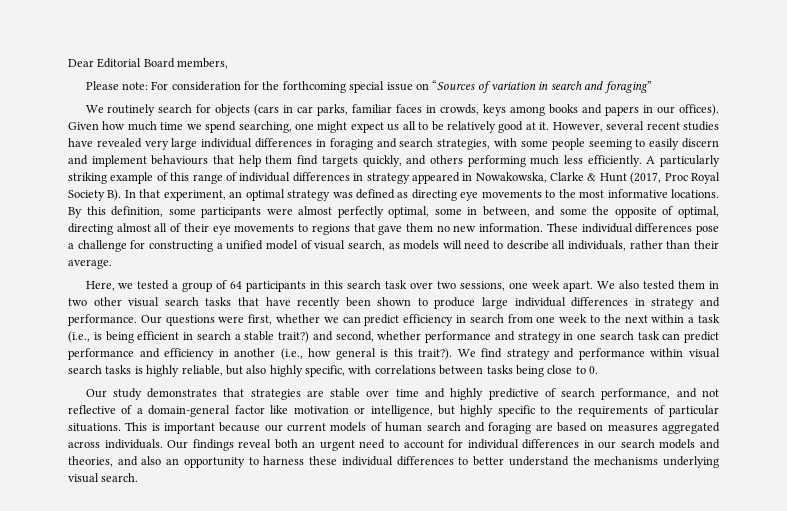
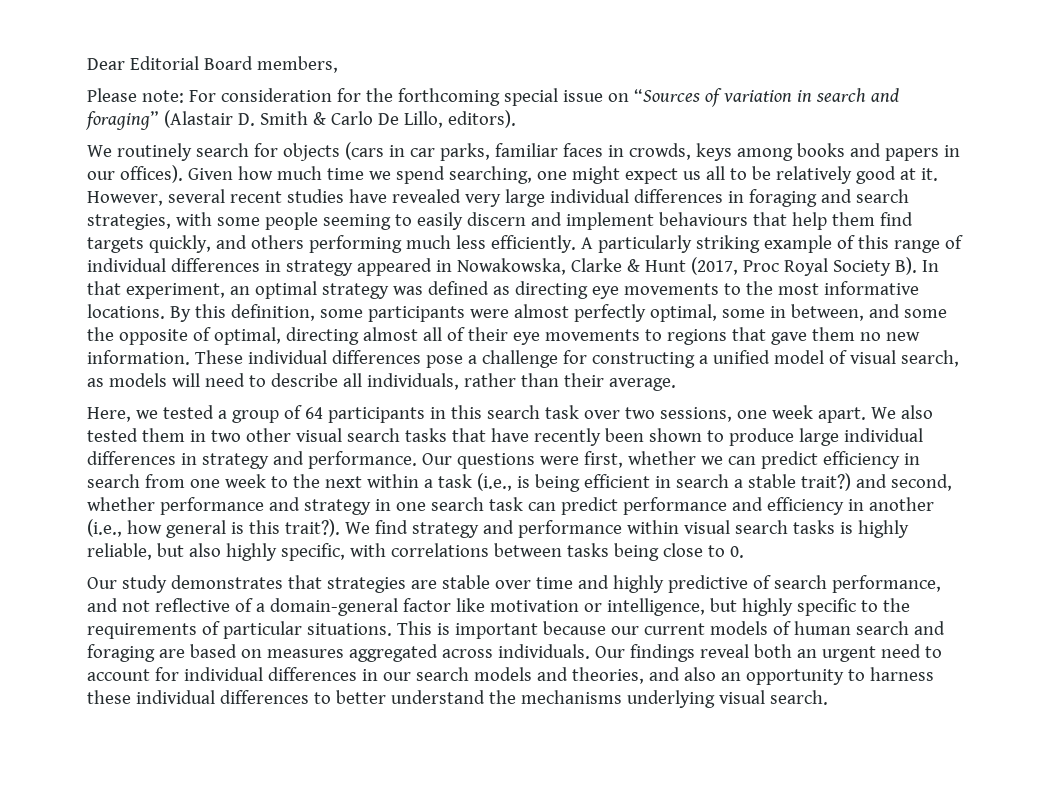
- Please note: For consideration for the forthcoming special issue on “Sources of variation in search and foraging”
+ Please note: For consideration for the forthcoming special issue on “Sources of variation in search and foraging” (Alastair D. Smith & Carlo De Lillo, editors).

